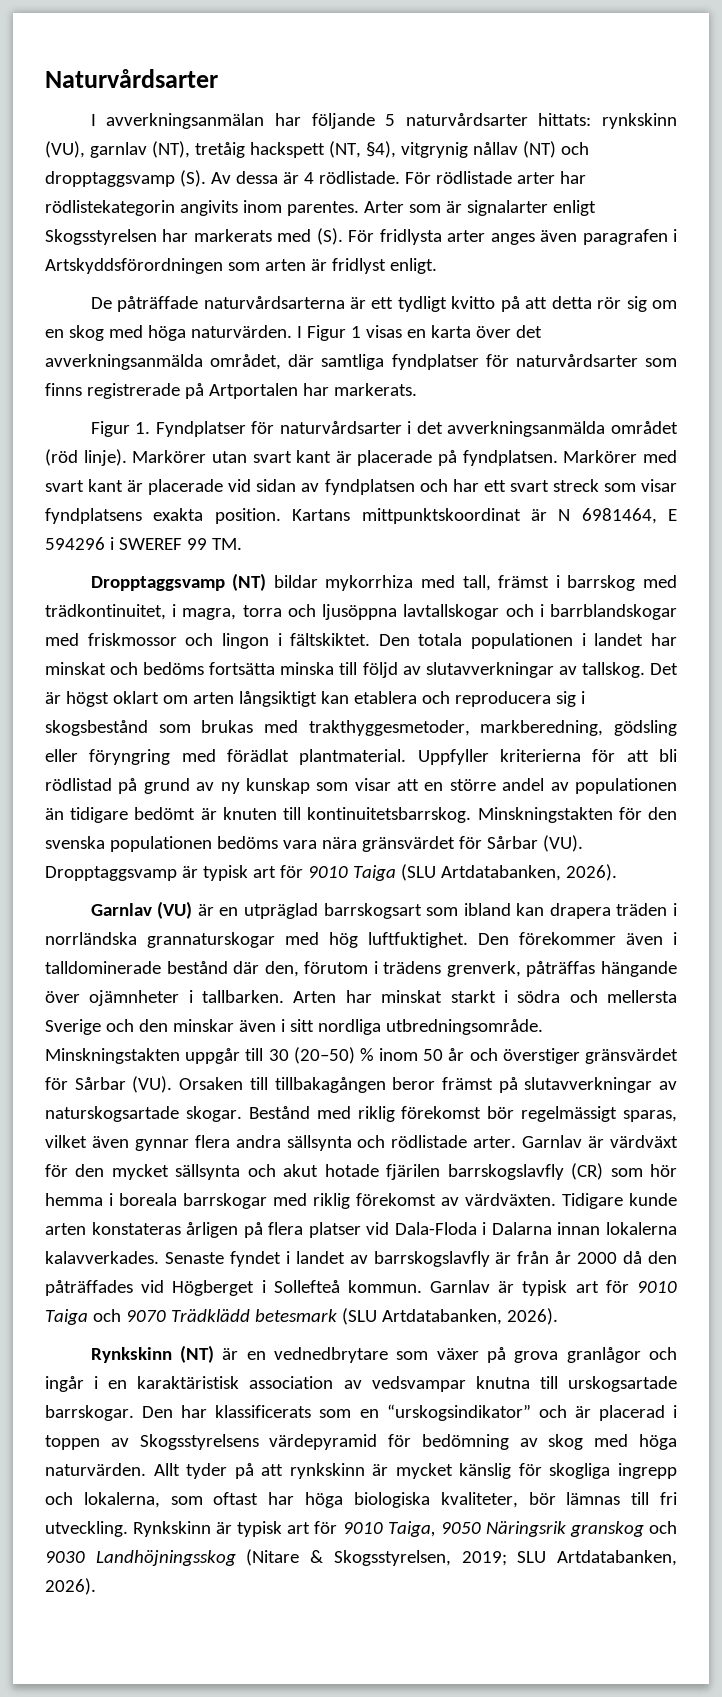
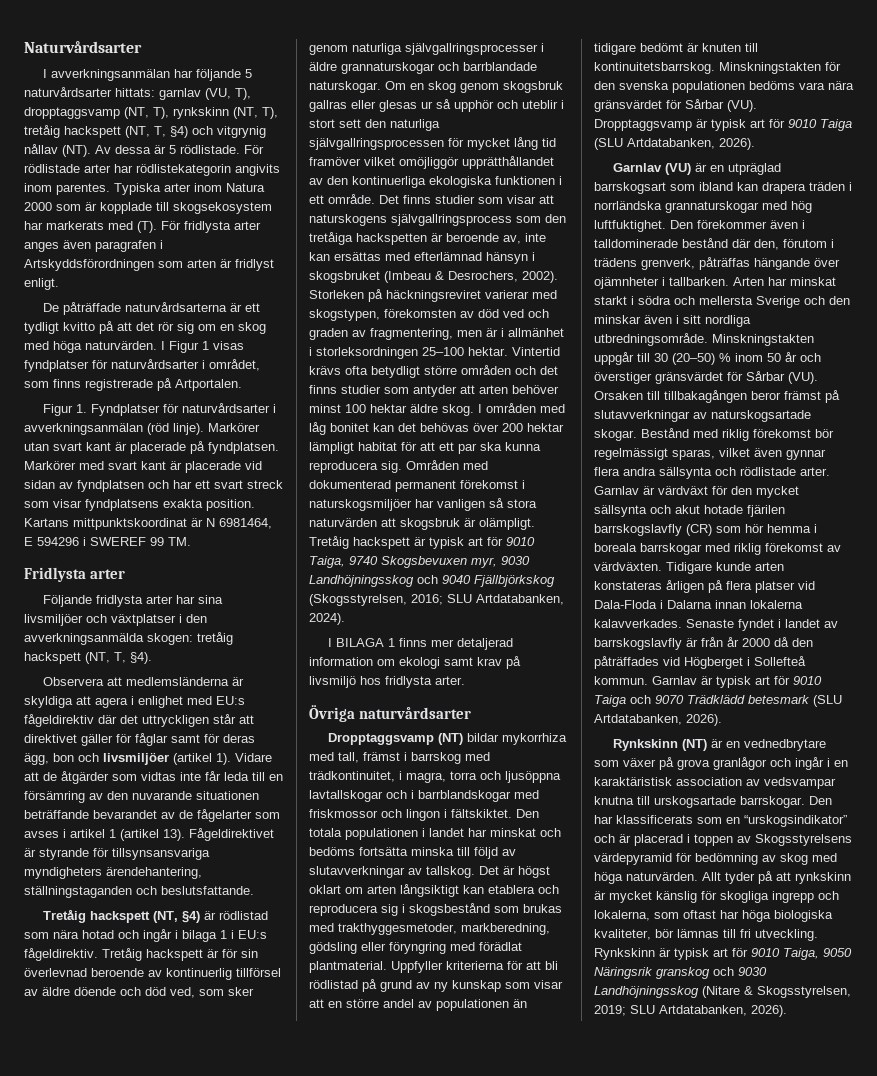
- I avverkningsanmälan har följande 5 naturvårdsarter hittats: rynkskinn (VU), garnlav (NT), tretåig hackspett (NT, §4), vitgrynig nållav (NT) och dropptaggsvamp (S). Av dessa är 4 rödlistade.
+ I avverkningsanmälan har följande 5 naturvårdsarter hittats: garnlav (VU, T), dropptaggsvamp (NT, T), rynkskinn (NT, T), tretåig hackspett (NT, T, §4) och vitgrynig nållav (NT). Av dessa är 5 rödlistade.
- Arter som är signalarter enligt Skogsstyrelsen har markerats med (S). För fridlysta arter anges även paragrafen i Artskyddsförordningen som arten är fridlyst enligt.
+ Typiska arter inom Natura 2000 som är kopplade till skogsekosystem har markerats med (T). För fridlysta arter anges även paragrafen i Artskyddsförordningen som arten är fridlyst enligt.
- De påträffade naturvårdsarterna är ett tydligt kvitto på att detta rör sig om en skog med höga naturvärden.
+ De påträffade naturvårdsarterna är ett tydligt kvitto på att det rör sig om en skog med höga naturvärden.
- I Figur 1 visas en karta över det avverkningsanmälda området, där samtliga fyndplatser för naturvårdsarter som finns registrerade på Artportalen har markerats.
+ I Figur 1 visas fyndplatser för naturvårdsarter i området, som finns registrerade på Artportalen.
- Figur 1. Fyndplatser för naturvårdsarter i det avverkningsanmälda området (röd linje).
+ Figur 1. Fyndplatser för naturvårdsarter i avverkningsanmälan (röd linje).
+ Fridlysta arter
+ Följande fridlysta arter har sina livsmiljöer och växtplatser i den avverkningsanmälda skogen: tretåig hackspett (NT, T, §4).
+ Observera att medlemsländerna är skyldiga att agera i enlighet med EU:s fågeldirektiv där det uttryckligen står att direktivet gäller för fåglar samt för deras ägg, bon och livsmiljöer (artikel 1). Vidare att de åtgärder som vidtas inte får leda till en försämring av den nuvarande situationen beträffande bevarandet av de fågelarter som avses i artikel 1 (artikel 13). Fågeldirektivet är styrande för tillsynsansvariga myndigheters ärendehantering, ställningstaganden och beslutsfattande.
+ Tretåig hackspett (NT, §4) är rödlistad som nära hotad och ingår i bilaga 1 i EU:s fågeldirektiv. Tretåig hackspett är för sin överlevnad beroende av kontinuerlig tillförsel av äldre döende och död ved, som sker genom naturliga självgallringsprocesser i äldre grannaturskogar och barrblandade naturskogar. Om en skog genom skogsbruk gallras eller glesas ur så upphör och uteblir i stort sett den naturliga självgallringsprocessen för mycket lång tid framöver vilket omöjliggör upprätthållandet av den kontinuerliga ekologiska funktionen i ett område. Det finns studier som visar att naturskogens självgallringsprocess som den tretåiga hackspetten är beroende av, inte kan ersättas med efterlämnad hänsyn i skogsbruket (Imbeau & Desrochers, 2002). Storleken på häckningsreviret varierar med skogstypen, förekomsten av död ved och graden av fragmentering, men är i allmänhet i storleksordningen 25–100 hektar. Vintertid krävs ofta betydligt större områden och det finns studier som antyder att arten behöver minst 100 hektar äldre skog. I områden med låg bonitet kan det behövas över 200 hektar lämpligt habitat för att ett par ska kunna reproducera sig. Områden med dokumenterad permanent förekomst i naturskogsmiljöer har vanligen så stora naturvärden att skogsbruk är olämpligt. Tretåig hackspett är typisk art för 9010 Taiga, 9740 Skogsbevuxen myr, 9030 Landhöjningsskog och 9040 Fjällbjörkskog (Skogsstyrelsen, 2016; SLU Artdatabanken, 2024).
+ I BILAGA 1 finns mer detaljerad information om ekologi samt krav på livsmiljö hos fridlysta arter.
+ Övriga naturvårdsarter

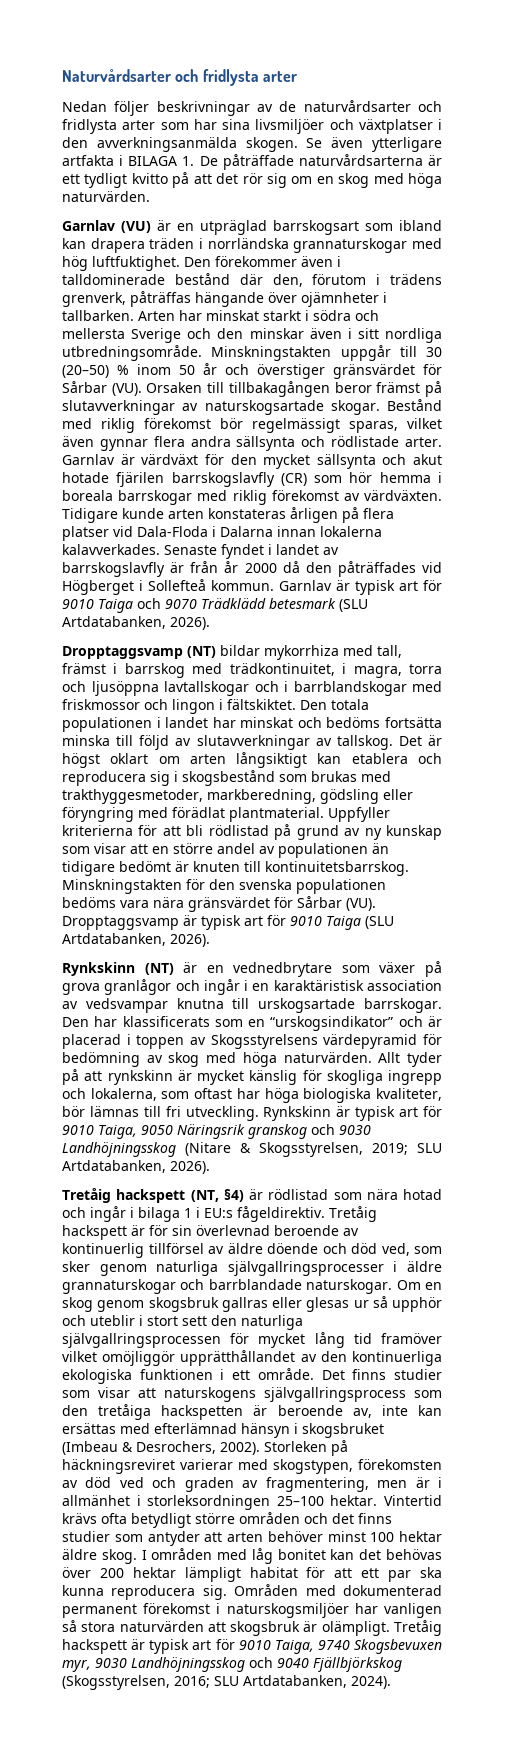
- Naturvårdsarter
- I avverkningsanmälan har följande 5 naturvårdsarter hittats: garnlav (VU, T), dropptaggsvamp (NT, T), rynkskinn (NT, T), tretåig hackspett (NT, T, §4) och vitgrynig nållav (NT). Av dessa är 5 rödlistade. För rödlistade arter har rödlistekategorin angivits inom parentes. Typiska arter inom Natura 2000 som är kopplade till skogsekosystem har markerats med (T). För fridlysta arter anges även paragrafen i Artskyddsförordningen som arten är fridlyst enligt.
- De påträffade naturvårdsarterna är ett tydligt kvitto på att det rör sig om en skog med höga naturvärden. I Figur 1 visas fyndplatser för naturvårdsarter i området, som finns registrerade på Artportalen.
- Figur 1. Fyndplatser för naturvårdsarter i avverkningsanmälan (röd linje). Markörer utan svart kant är placerade på fyndplatsen. Markörer med svart kant är placerade vid sidan av fyndplatsen och har ett svart streck som visar fyndplatsens exakta position. Kartans mittpunktskoordinat är N 6981464, E 594296 i SWEREF 99 TM.
- Fridlysta arter
- Följande fridlysta arter har sina livsmiljöer och växtplatser i den avverkningsanmälda skogen: tretåig hackspett (NT, T, §4).
- Observera att medlemsländerna är skyldiga att agera i enlighet med EU:s fågeldirektiv där det uttryckligen står att direktivet gäller för fåglar samt för deras ägg, bon och livsmiljöer (artikel 1). Vidare att de åtgärder som vidtas inte får leda till en försämring av den nuvarande situationen beträffande bevarandet av de fågelarter som avses i artikel 1 (artikel 13). Fågeldirektivet är styrande för tillsynsansvariga myndigheters ärendehantering, ställningstaganden och beslutsfattande.
+ Naturvårdsarter och fridlysta arter
+ Nedan följer beskrivningar av de naturvårdsarter och fridlysta arter som har sina livsmiljöer och växtplatser i den avverkningsanmälda skogen. Se även ytterligare artfakta i BILAGA 1. De påträffade naturvårdsarterna är ett tydligt kvitto på att det rör sig om en skog med höga naturvärden.
+ Garnlav (VU) är en utpräglad barrskogsart som ibland kan drapera träden i norrländska grannaturskogar med hög luftfuktighet. Den förekommer även i talldominerade bestånd där den, förutom i trädens grenverk, påträffas hängande över ojämnheter i tallbarken. Arten har minskat starkt i södra och mellersta Sverige och den minskar även i sitt nordliga utbredningsområde. Minskningstakten uppgår till 30 (20–50) % inom 50 år och överstiger gränsvärdet för Sårbar (VU). Orsaken till tillbakagången beror främst på slutavverkningar av naturskogsartade skogar. Bestånd med riklig förekomst bör regelmässigt sparas, vilket även gynnar flera andra sällsynta och rödlistade arter. Garnlav är värdväxt för den mycket sällsynta och akut hotade fjärilen barrskogslavfly (CR) som hör hemma i boreala barrskogar med riklig förekomst av värdväxten. Tidigare kunde arten konstateras årligen på flera platser vid Dala-Floda i Dalarna innan lokalerna kalavverkades. Senaste fyndet i landet av barrskogslavfly är från år 2000 då den påträffades vid Högberget i Sollefteå kommun. Garnlav är typisk art för 9010 Taiga och 9070 Trädklädd betesmark (SLU Artdatabanken, 2026).
+ Dropptaggsvamp (NT) bildar mykorrhiza med tall, främst i barrskog med trädkontinuitet, i magra, torra och ljusöppna lavtallskogar och i barrblandskogar med friskmossor och lingon i fältskiktet. Den totala populationen i landet har minskat och bedöms fortsätta minska till följd av slutavverkningar av tallskog. Det är högst oklart om arten långsiktigt kan etablera och reproducera sig i skogsbestånd som brukas med trakthyggesmetoder, markberedning, gödsling eller föryngring med förädlat plantmaterial. Uppfyller kriterierna för att bli rödlistad på grund av ny kunskap som visar att en större andel av populationen än tidigare bedömt är knuten till kontinuitetsbarrskog. Minskningstakten för den svenska populationen bedöms vara nära gränsvärdet för Sårbar (VU). Dropptaggsvamp är typisk art för 9010 Taiga (SLU Artdatabanken, 2026).
+ Rynkskinn (NT) är en vednedbrytare som växer på grova granlågor och ingår i en karaktäristisk association av vedsvampar knutna till urskogsartade barrskogar. Den har klassificerats som en “urskogsindikator” och är placerad i toppen av Skogsstyrelsens värdepyramid för bedömning av skog med höga naturvärden. Allt tyder på att rynkskinn är mycket känslig för skogliga ingrepp och lokalerna, som oftast har höga biologiska kvaliteter, bör lämnas till fri utveckling. Rynkskinn är typisk art för 9010 Taiga, 9050 Näringsrik granskog och 9030 Landhöjningsskog (Nitare & Skogsstyrelsen, 2019; SLU Artdatabanken, 2026).
- I BILAGA 1 finns mer detaljerad information om ekologi samt krav på livsmiljö hos fridlysta arter.
- Övriga naturvårdsarter
- Dropptaggsvamp (NT) bildar mykorrhiza med tall, främst i barrskog med trädkontinuitet, i magra, torra och ljusöppna lavtallskogar och i barrblandskogar med friskmossor och lingon i fältskiktet. Den totala populationen i landet har minskat och bedöms fortsätta minska till följd av slutavverkningar av tallskog. Det är högst oklart om arten långsiktigt kan etablera och reproducera sig i skogsbestånd som brukas med trakthyggesmetoder, markberedning, gödsling eller föryngring med förädlat plantmaterial. Uppfyller kriterierna för att bli rödlistad på grund av ny kunskap som visar att en större andel av populationen än tidigare bedömt är knuten till kontinuitetsbarrskog. Minskningstakten för den svenska populationen bedöms vara nära gränsvärdet för Sårbar (VU). Dropptaggsvamp är typisk art för 9010 Taiga (SLU Artdatabanken, 2026).
- Garnlav (VU) är en utpräglad barrskogsart som ibland kan drapera träden i norrländska grannaturskogar med hög luftfuktighet. Den förekommer även i talldominerade bestånd där den, förutom i trädens grenverk, påträffas hängande över ojämnheter i tallbarken. Arten har minskat starkt i södra och mellersta Sverige och den minskar även i sitt nordliga utbredningsområde. Minskningstakten uppgår till 30 (20–50) % inom 50 år och överstiger gränsvärdet för Sårbar (VU). Orsaken till tillbakagången beror främst på slutavverkningar av naturskogsartade skogar. Bestånd med riklig förekomst bör regelmässigt sparas, vilket även gynnar flera andra sällsynta och rödlistade arter. Garnlav är värdväxt för den mycket sällsynta och akut hotade fjärilen barrskogslavfly (CR) som hör hemma i boreala barrskogar med riklig förekomst av värdväxten. Tidigare kunde arten konstateras årligen på flera platser vid Dala-Floda i Dalarna innan lokalerna kalavverkades. Senaste fyndet i landet av barrskogslavfly är från år 2000 då den påträffades vid Högberget i Sollefteå kommun. Garnlav är typisk art för 9010 Taiga och 9070 Trädklädd betesmark (SLU Artdatabanken, 2026).
- Rynkskinn (NT) är en vednedbrytare som växer på grova granlågor och ingår i en karaktäristisk association av vedsvampar knutna till urskogsartade barrskogar. Den har klassificerats som en “urskogsindikator” och är placerad i toppen av Skogsstyrelsens värdepyramid för bedömning av skog med höga naturvärden. Allt tyder på att rynkskinn är mycket känslig för skogliga ingrepp och lokalerna, som oftast har höga biologiska kvaliteter, bör lämnas till fri utveckling. Rynkskinn är typisk art för 9010 Taiga, 9050 Näringsrik granskog och 9030 Landhöjningsskog (Nitare & Skogsstyrelsen, 2019; SLU Artdatabanken, 2026).

